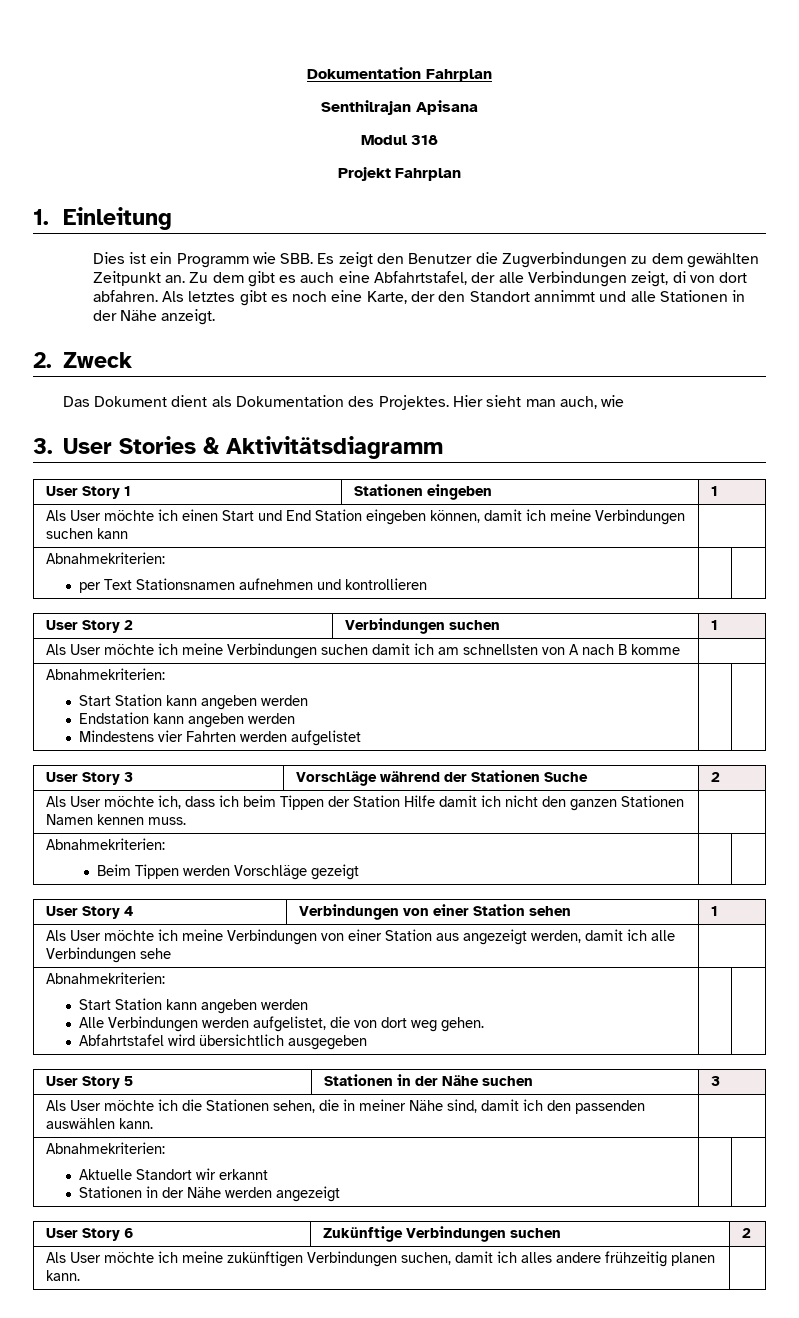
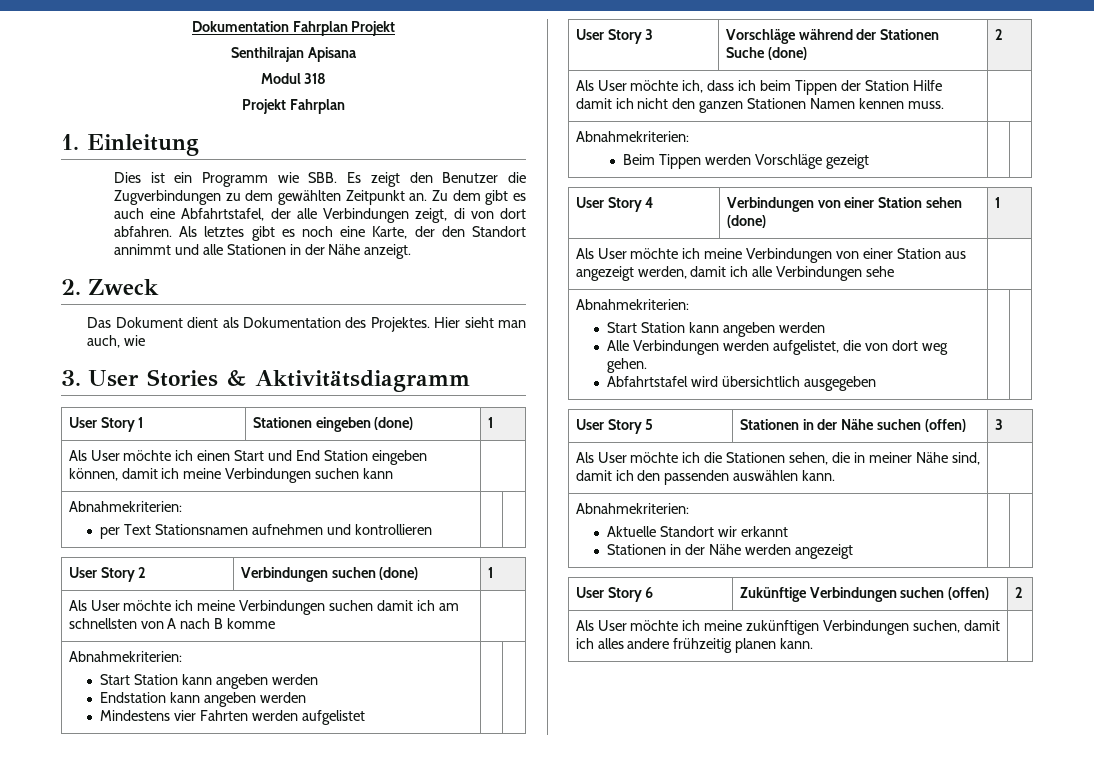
- Dokumentation Fahrplan
+ Dokumentation Fahrplan Projekt
- User Story 1 | Stationen eingeben | 1
+ User Story 1 | Stationen eingeben (done) | 1
- User Story 2 | Verbindungen suchen | 1
+ User Story 2 | Verbindungen suchen (done) | 1
- User Story 3 | Vorschläge während der Stationen Suche | 2
+ User Story 3 | Vorschläge während der Stationen Suche (done) | 2
- User Story 4 | Verbindungen von einer Station sehen | 1
+ User Story 4 | Verbindungen von einer Station sehen (done) | 1
- User Story 5 | Stationen in der Nähe suchen | 3
+ User Story 5 | Stationen in der Nähe suchen (offen) | 3
- User Story 6 | Zukünftige Verbindungen suchen | 2
+ User Story 6 | Zukünftige Verbindungen suchen (offen) | 2

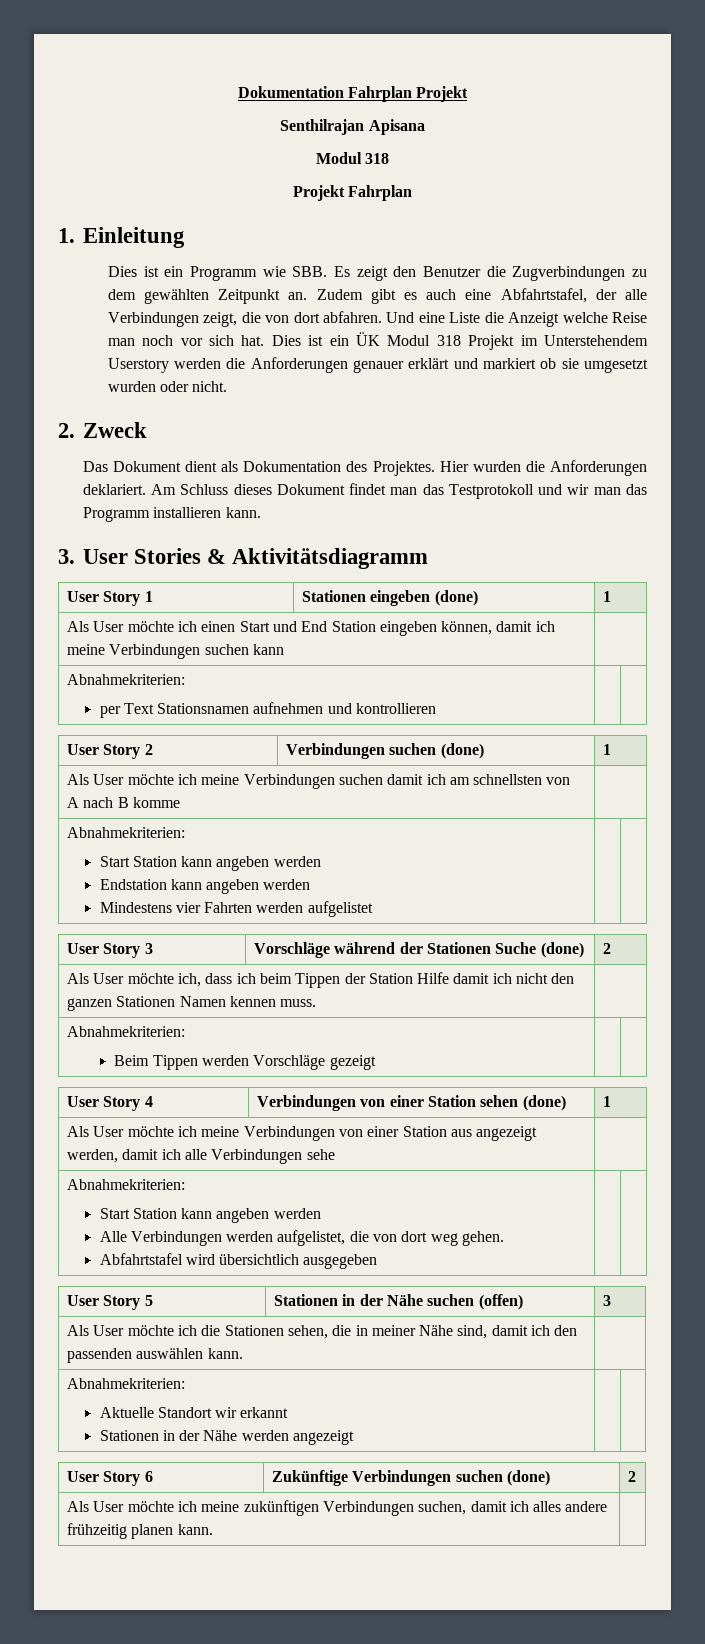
- Zu dem gibt es auch eine Abfahrtstafel, der alle Verbindungen zeigt, di von dort abfahren.
+ Zudem gibt es auch eine Abfahrtstafel, der alle Verbindungen zeigt, die von dort abfahren.
- Als letztes gibt es noch eine Karte, der den Standort annimmt und alle Stationen in der Nähe anzeigt.
+ Und eine Liste die Anzeigt welche Reise man noch vor sich hat. Dies ist ein ÜK Modul 318 Projekt im Unterstehendem Userstory werden die Anforderungen genauer erklärt und markiert ob sie umgesetzt wurden oder nicht.
- Hier sieht man auch, wie
+ Hier wurden die Anforderungen deklariert. Am Schluss dieses Dokument findet man das Testprotokoll und wir man das Programm installieren kann.
- User Story 6 | Zukünftige Verbindungen suchen (offen) | 2
+ User Story 6 | Zukünftige Verbindungen suchen (done) | 2

